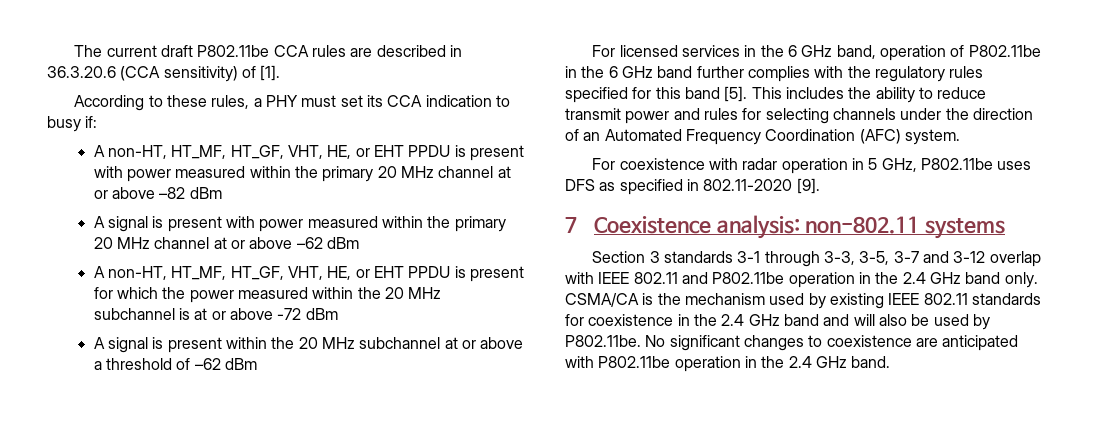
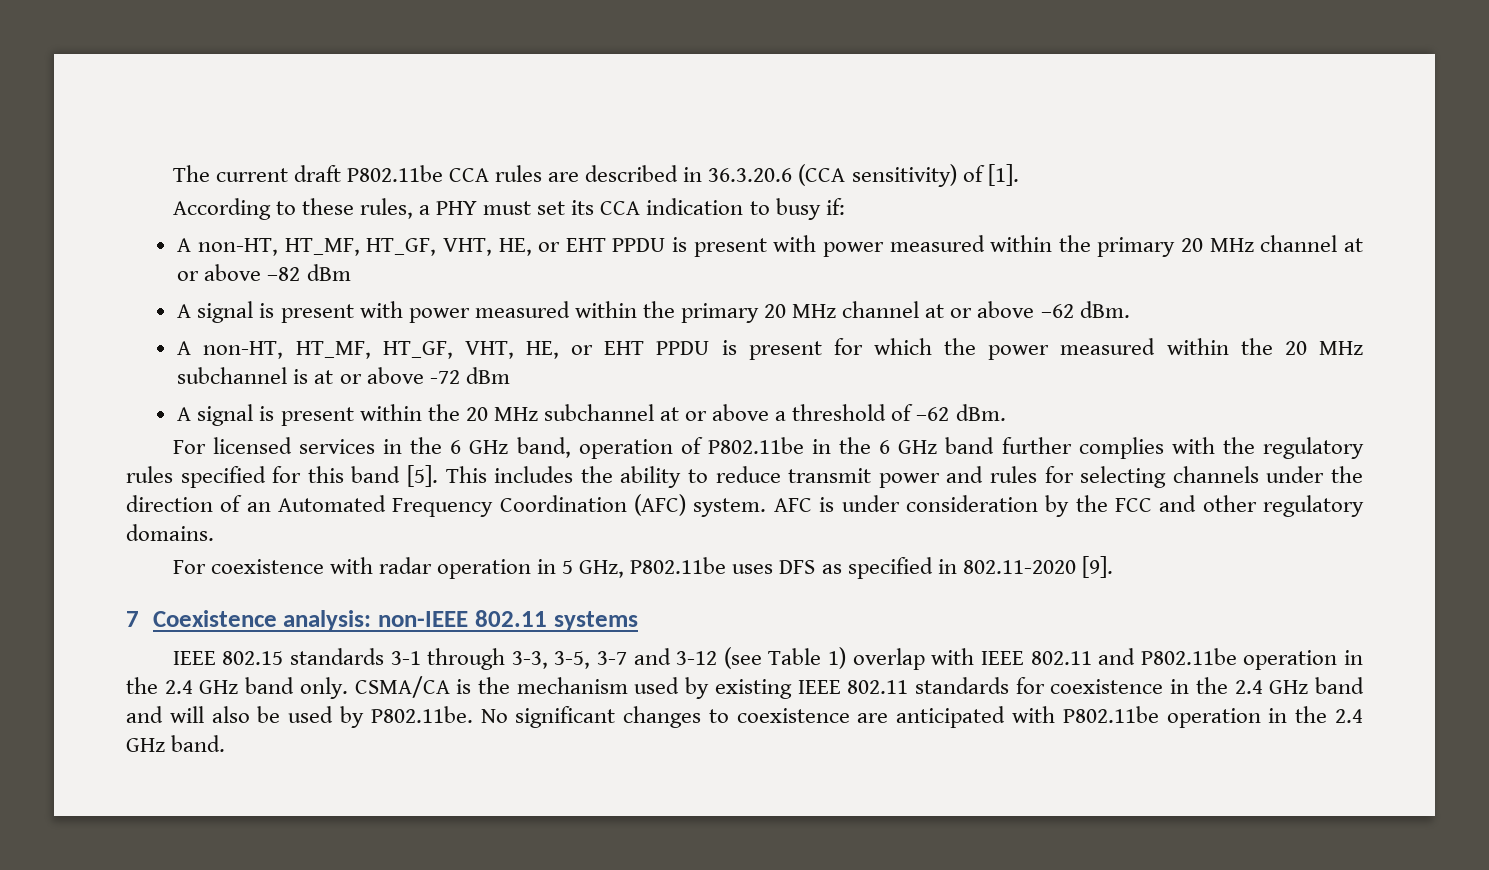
- A signal is present with power measured within the primary 20 MHz channel at or above –62 dBm
+ A signal is present with power measured within the primary 20 MHz channel at or above –62 dBm.
- A signal is present within the 20 MHz subchannel at or above a threshold of –62 dBm
+ A signal is present within the 20 MHz subchannel at or above a threshold of –62 dBm.
+ AFC is under consideration by the FCC and other regulatory domains.
- 7 Coexistence analysis: non-802.11 systems
+ 7 Coexistence analysis: non-IEEE 802.11 systems
- Section 3 standards 3-1 through 3-3, 3-5, 3-7 and 3-12 overlap with IEEE 802.11 and P802.11be operation in the 2.4 GHz band only.
+ IEEE 802.15 standards 3-1 through 3-3, 3-5, 3-7 and 3-12 (see Table 1) overlap with IEEE 802.11 and P802.11be operation in the 2.4 GHz band only.

